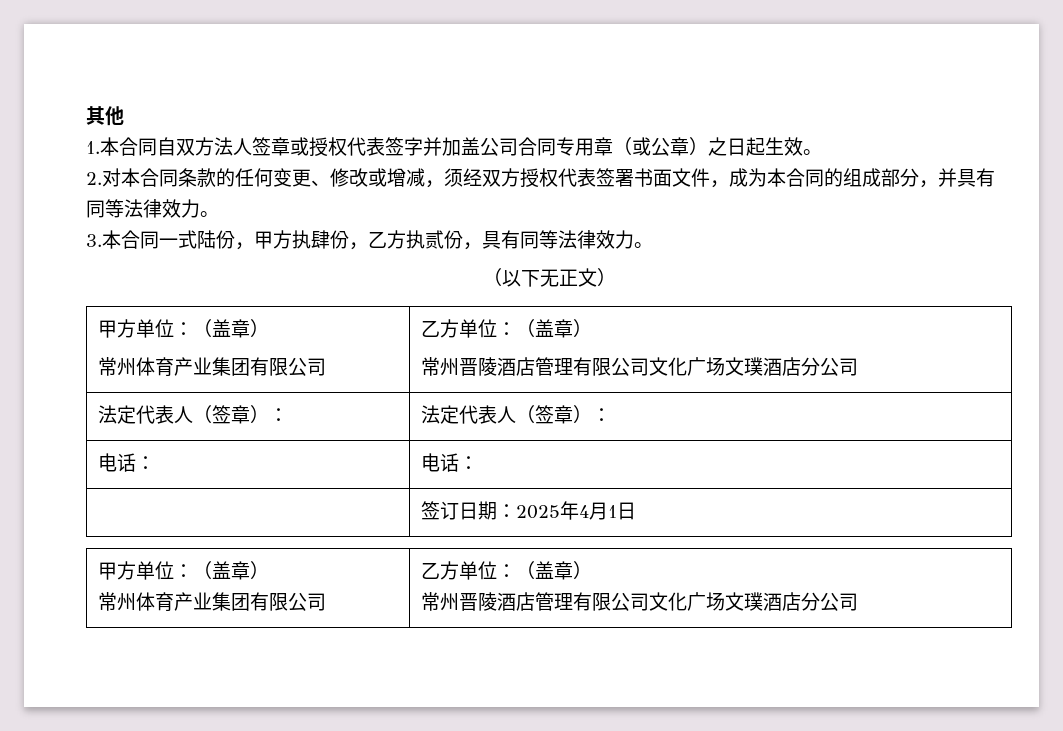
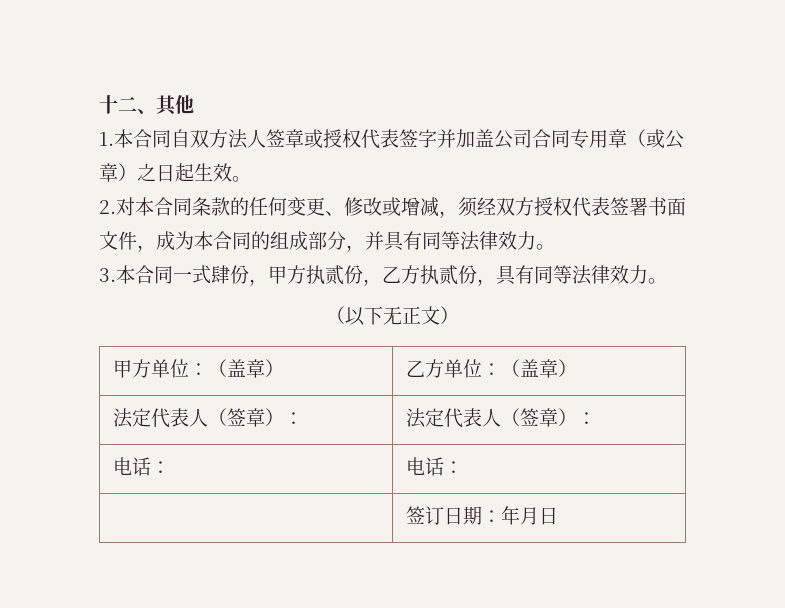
- 其他
+ 十二、其他
- 3.本合同一式陆份，甲方执肆份，乙方执贰份，具有同等法律效力。
+ 3.本合同一式肆份，甲方执贰份，乙方执贰份，具有同等法律效力。
  （以下无正文）
- 甲方单位：（盖章）
- 常州体育产业集团有限公司 | 乙方单位：（盖章）
- 常州晋陵酒店管理有限公司文化广场文璞酒店分公司
+ 甲方单位：（盖章） | 乙方单位：（盖章）
- | 签订日期：2025年4月1日
- 甲方单位：（盖章）
- 常州体育产业集团有限公司 | 乙方单位：（盖章）
- 常州晋陵酒店管理有限公司文化广场文璞酒店分公司
+ | 签订日期：年月日

